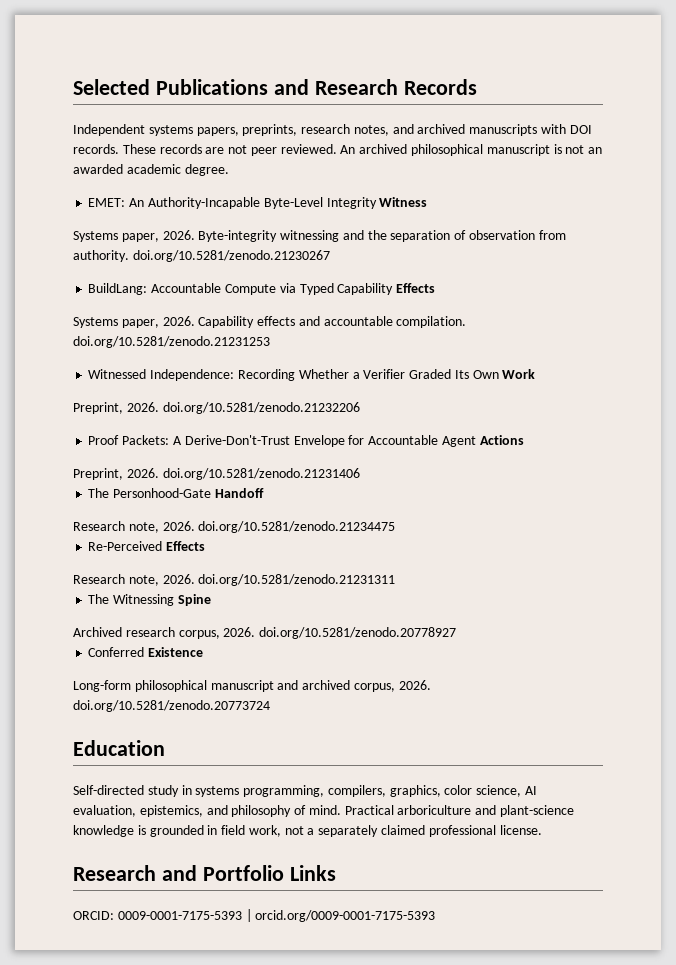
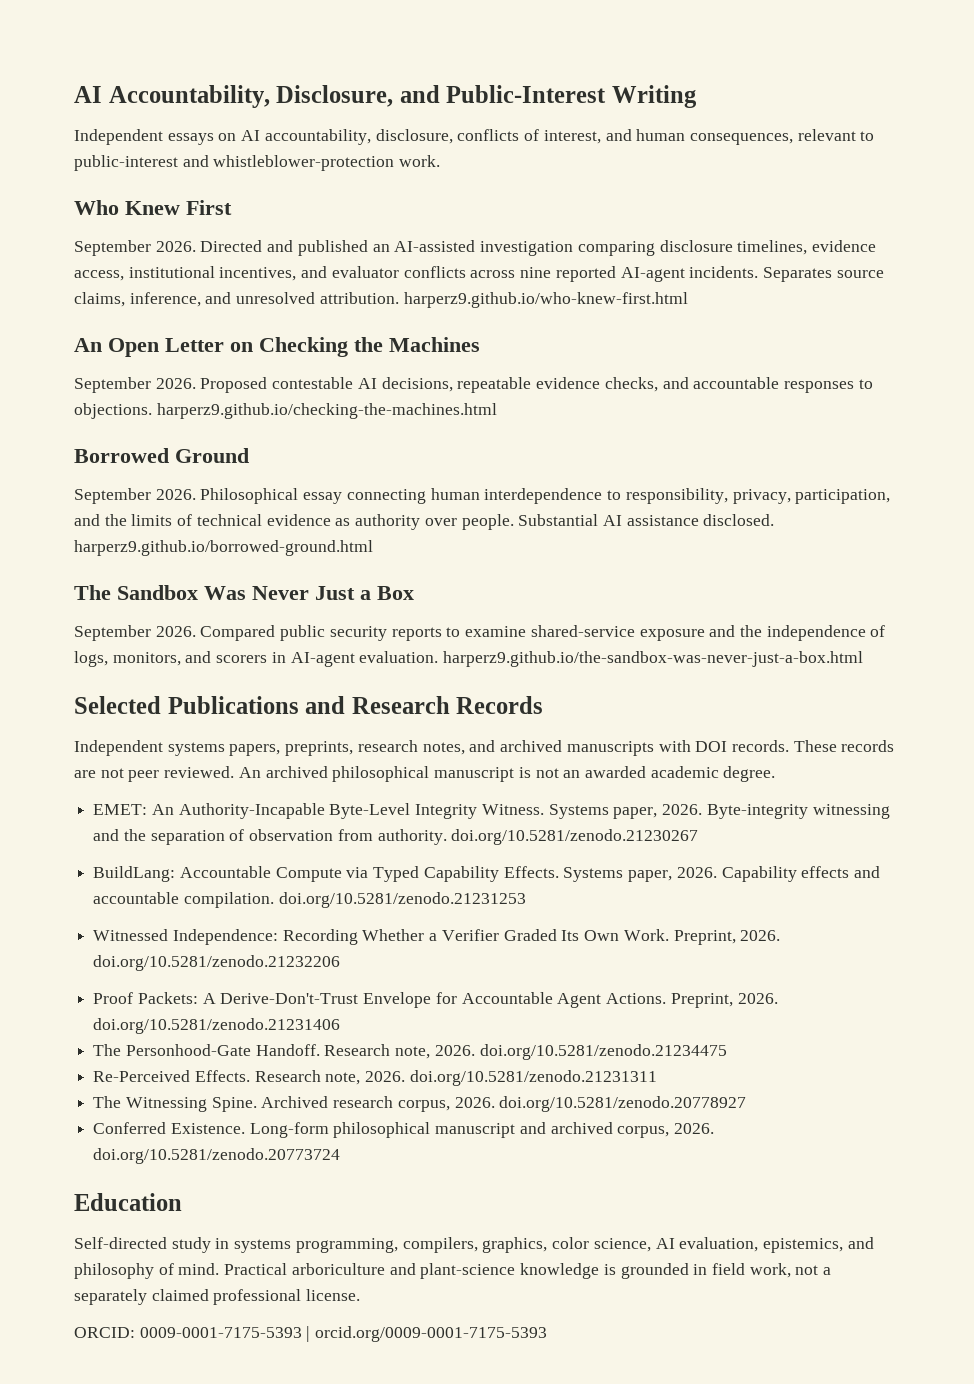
+ AI Accountability, Disclosure, and Public-Interest Writing
+ Independent essays on AI accountability, disclosure, conflicts of interest, and human consequences, relevant to public-interest and whistleblower-protection work.
+ Who Knew First
+ September 2026. Directed and published an AI-assisted investigation comparing disclosure timelines, evidence access, institutional incentives, and evaluator conflicts across nine reported AI-agent incidents. Separates source claims, inference, and unresolved attribution. harperz9.github.io/who-knew-first.html
+ An Open Letter on Checking the Machines
+ September 2026. Proposed contestable AI decisions, repeatable evidence checks, and accountable responses to objections. harperz9.github.io/checking-the-machines.html
+ Borrowed Ground
+ September 2026. Philosophical essay connecting human interdependence to responsibility, privacy, participation, and the limits of technical evidence as authority over people. Substantial AI assistance disclosed. harperz9.github.io/borrowed-ground.html
+ The Sandbox Was Never Just a Box
+ September 2026. Compared public security reports to examine shared-service exposure and the independence of logs, monitors, and scorers in AI-agent evaluation. harperz9.github.io/the-sandbox-was-never-just-a-box.html
- EMET: An Authority-Incapable Byte-Level Integrity Witness
- Systems paper, 2026.
+ EMET: An Authority-Incapable Byte-Level Integrity Witness. Systems paper, 2026.
- BuildLang: Accountable Compute via Typed Capability Effects
- Systems paper, 2026.
+ BuildLang: Accountable Compute via Typed Capability Effects. Systems paper, 2026.
- Witnessed Independence: Recording Whether a Verifier Graded Its Own Work
- Preprint, 2026. doi.org/10.5281/zenodo.21232206
+ Witnessed Independence: Recording Whether a Verifier Graded Its Own Work. Preprint, 2026. doi.org/10.5281/zenodo.21232206
- Proof Packets: A Derive-Don't-Trust Envelope for Accountable Agent Actions
- Preprint, 2026. doi.org/10.5281/zenodo.21231406
+ Proof Packets: A Derive-Don't-Trust Envelope for Accountable Agent Actions. Preprint, 2026. doi.org/10.5281/zenodo.21231406
- The Personhood-Gate Handoff
- Research note, 2026. doi.org/10.5281/zenodo.21234475
+ The Personhood-Gate Handoff. Research note, 2026. doi.org/10.5281/zenodo.21234475
- Re-Perceived Effects
- Research note, 2026. doi.org/10.5281/zenodo.21231311
+ Re-Perceived Effects. Research note, 2026. doi.org/10.5281/zenodo.21231311
- The Witnessing Spine
- Archived research corpus, 2026. doi.org/10.5281/zenodo.20778927
+ The Witnessing Spine. Archived research corpus, 2026. doi.org/10.5281/zenodo.20778927
- Conferred Existence
- Long-form philosophical manuscript and archived corpus, 2026. doi.org/10.5281/zenodo.20773724
+ Conferred Existence. Long-form philosophical manuscript and archived corpus, 2026. doi.org/10.5281/zenodo.20773724
- Research and Portfolio Links

